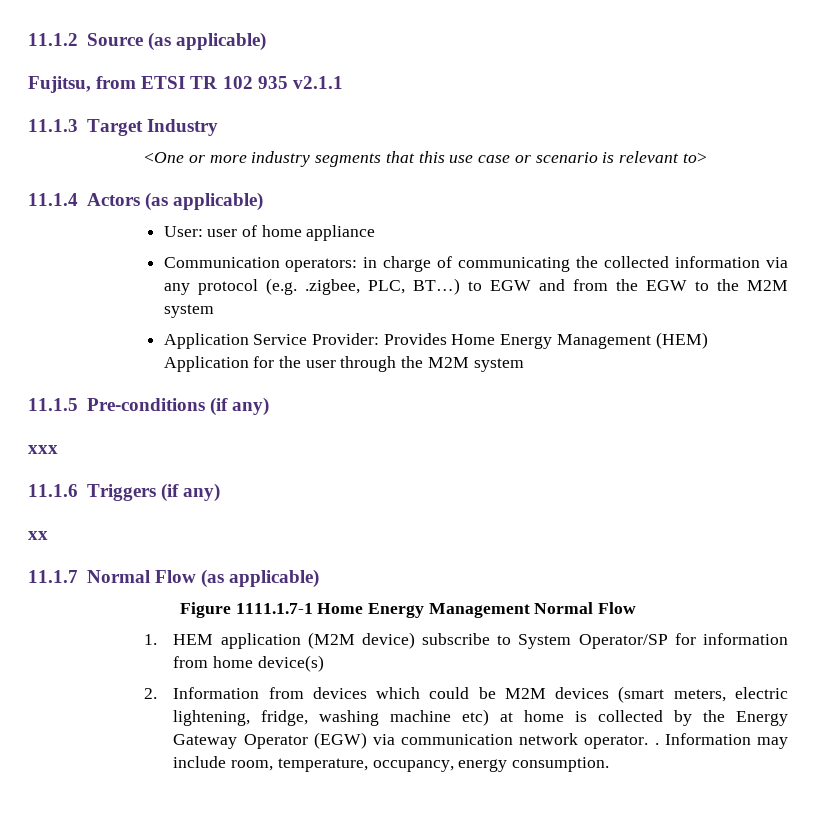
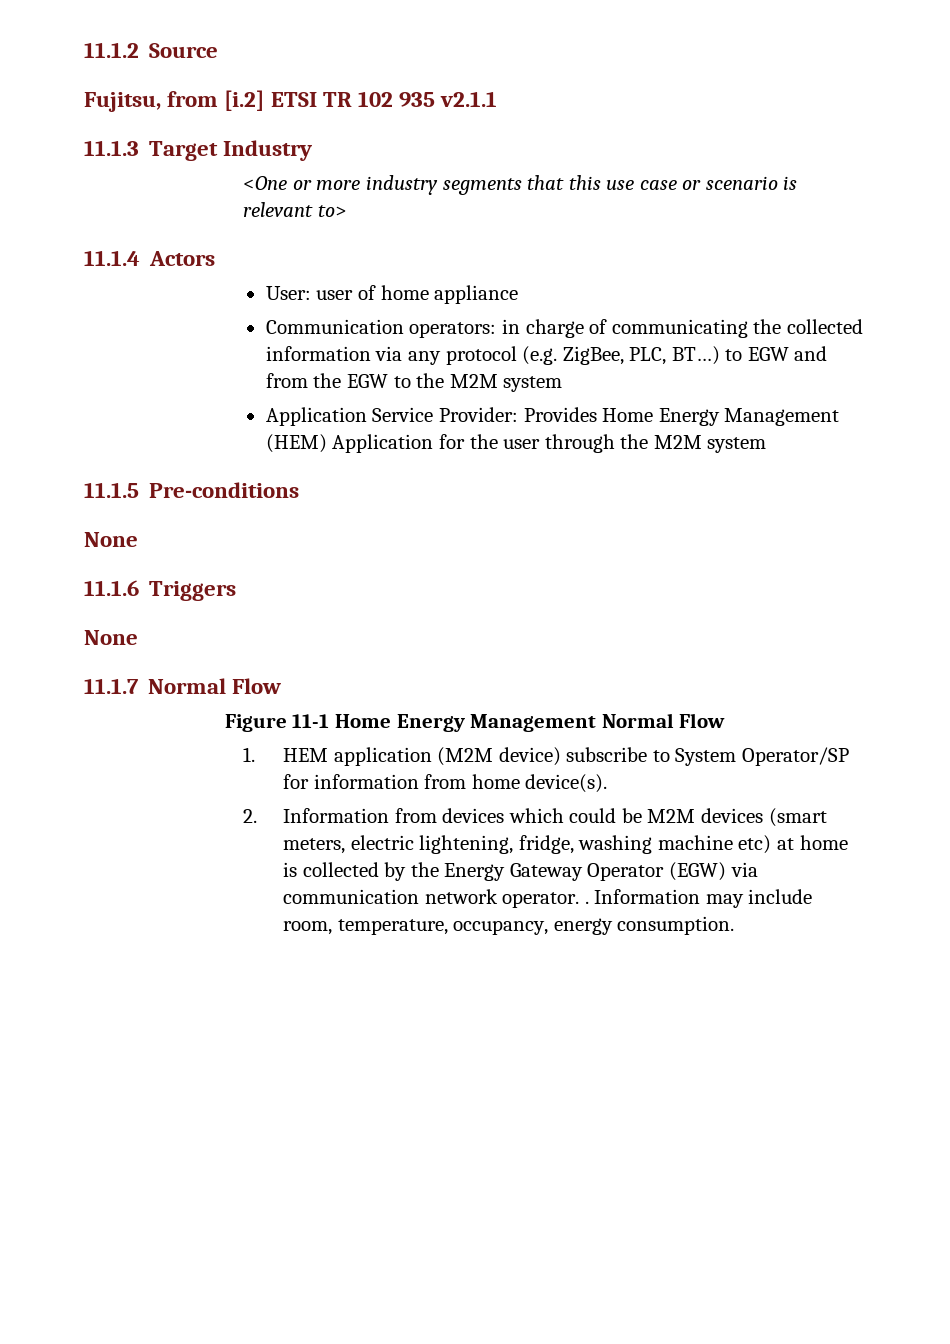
- 11.1.2 Source (as applicable)
+ 11.1.2 Source
- Fujitsu, from ETSI TR 102 935 v2.1.1
+ Fujitsu, from [i.2] ETSI TR 102 935 v2.1.1
- 11.1.4 Actors (as applicable)
+ 11.1.4 Actors
- Communication operators: in charge of communicating the collected information via any protocol (e.g. .zigbee, PLC, BT…) to EGW and from the EGW to the M2M system
+ Communication operators: in charge of communicating the collected information via any protocol (e.g. ZigBee, PLC, BT…) to EGW and from the EGW to the M2M system
- 11.1.5 Pre-conditions (if any)
- xxx
+ 11.1.5 Pre-conditions
+ None
- 11.1.6 Triggers (if any)
- xx
+ 11.1.6 Triggers
+ None
- 11.1.7 Normal Flow (as applicable)
+ 11.1.7 Normal Flow
- Figure 1111.1.7-1 Home Energy Management Normal Flow
+ Figure 11-1 Home Energy Management Normal Flow
- 1. HEM application (M2M device) subscribe to System Operator/SP for information from home device(s)
+ 1. HEM application (M2M device) subscribe to System Operator/SP for information from home device(s).

